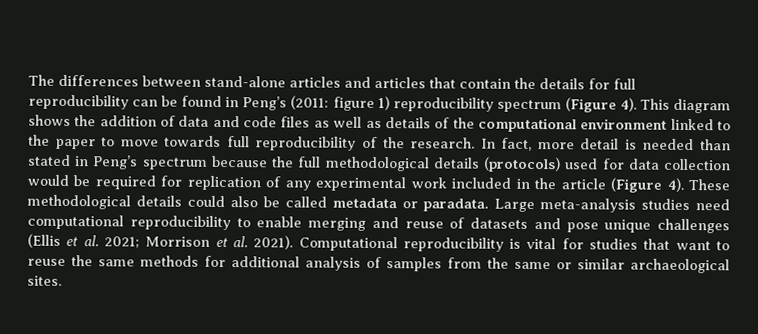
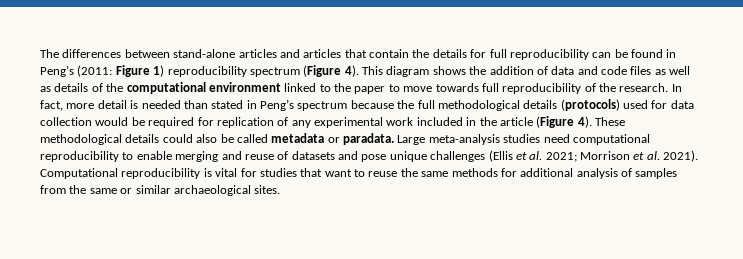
- The differences between stand-alone articles and articles that contain the details for full reproducibility can be found in Peng’s (2011: figure 1) reproducibility spectrum (Figure 4).
+ The differences between stand-alone articles and articles that contain the details for full reproducibility can be found in Peng’s (2011: Figure 1) reproducibility spectrum (Figure 4).

